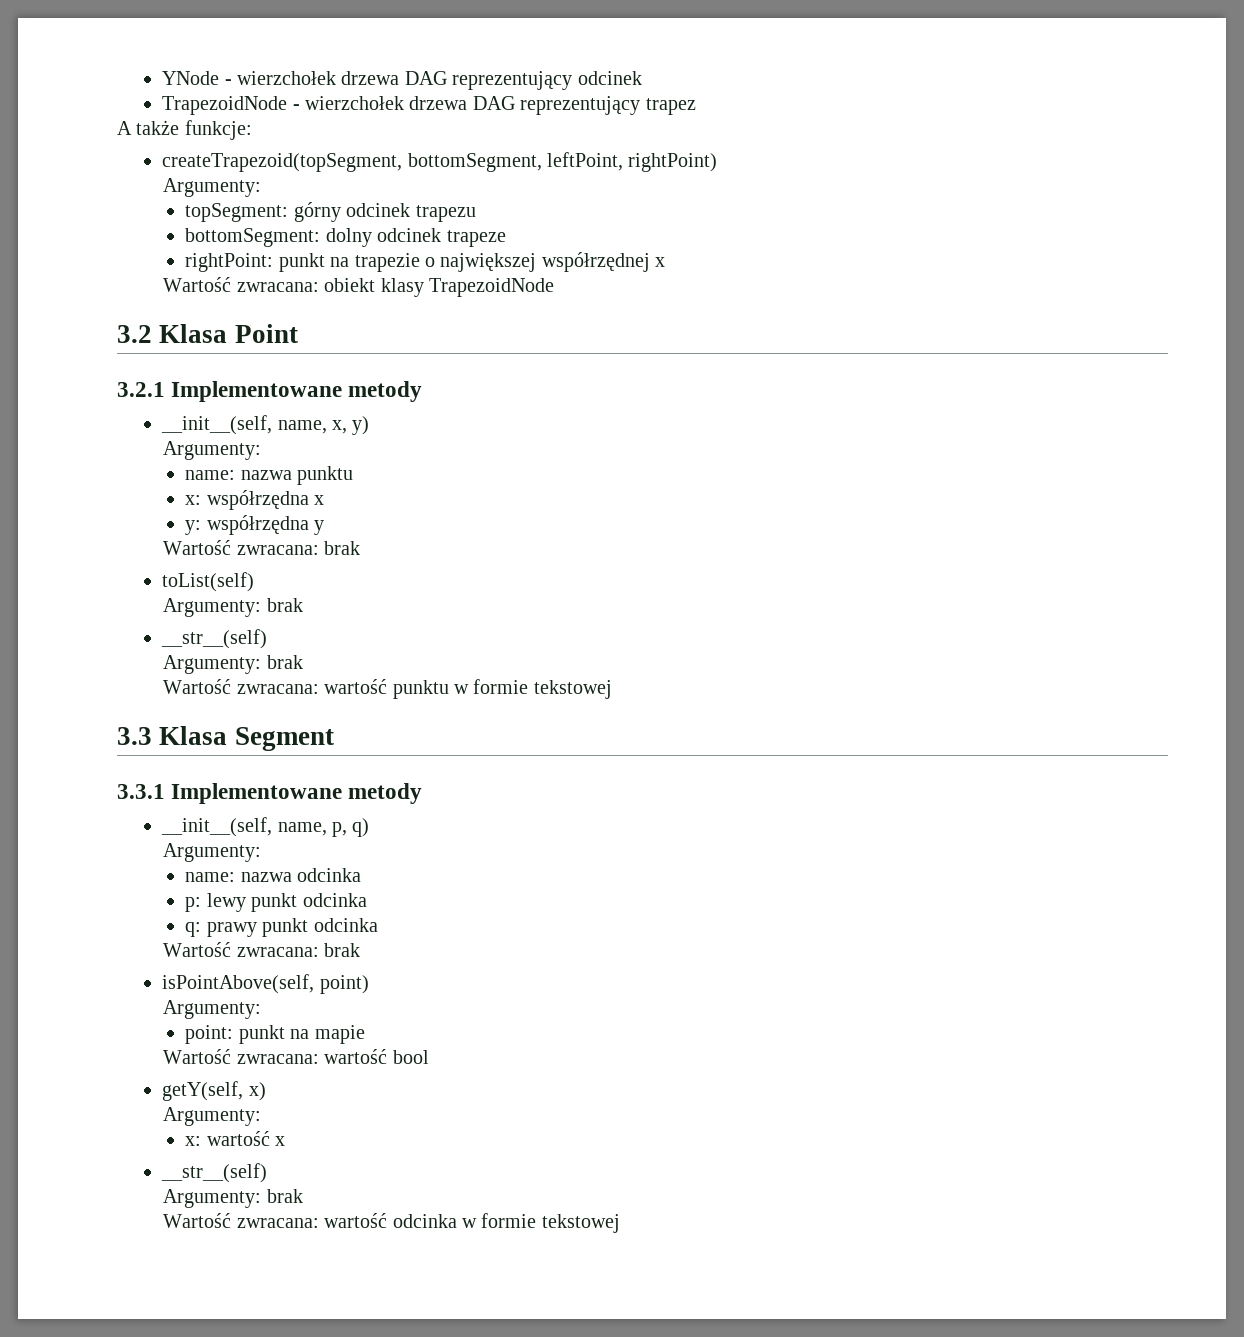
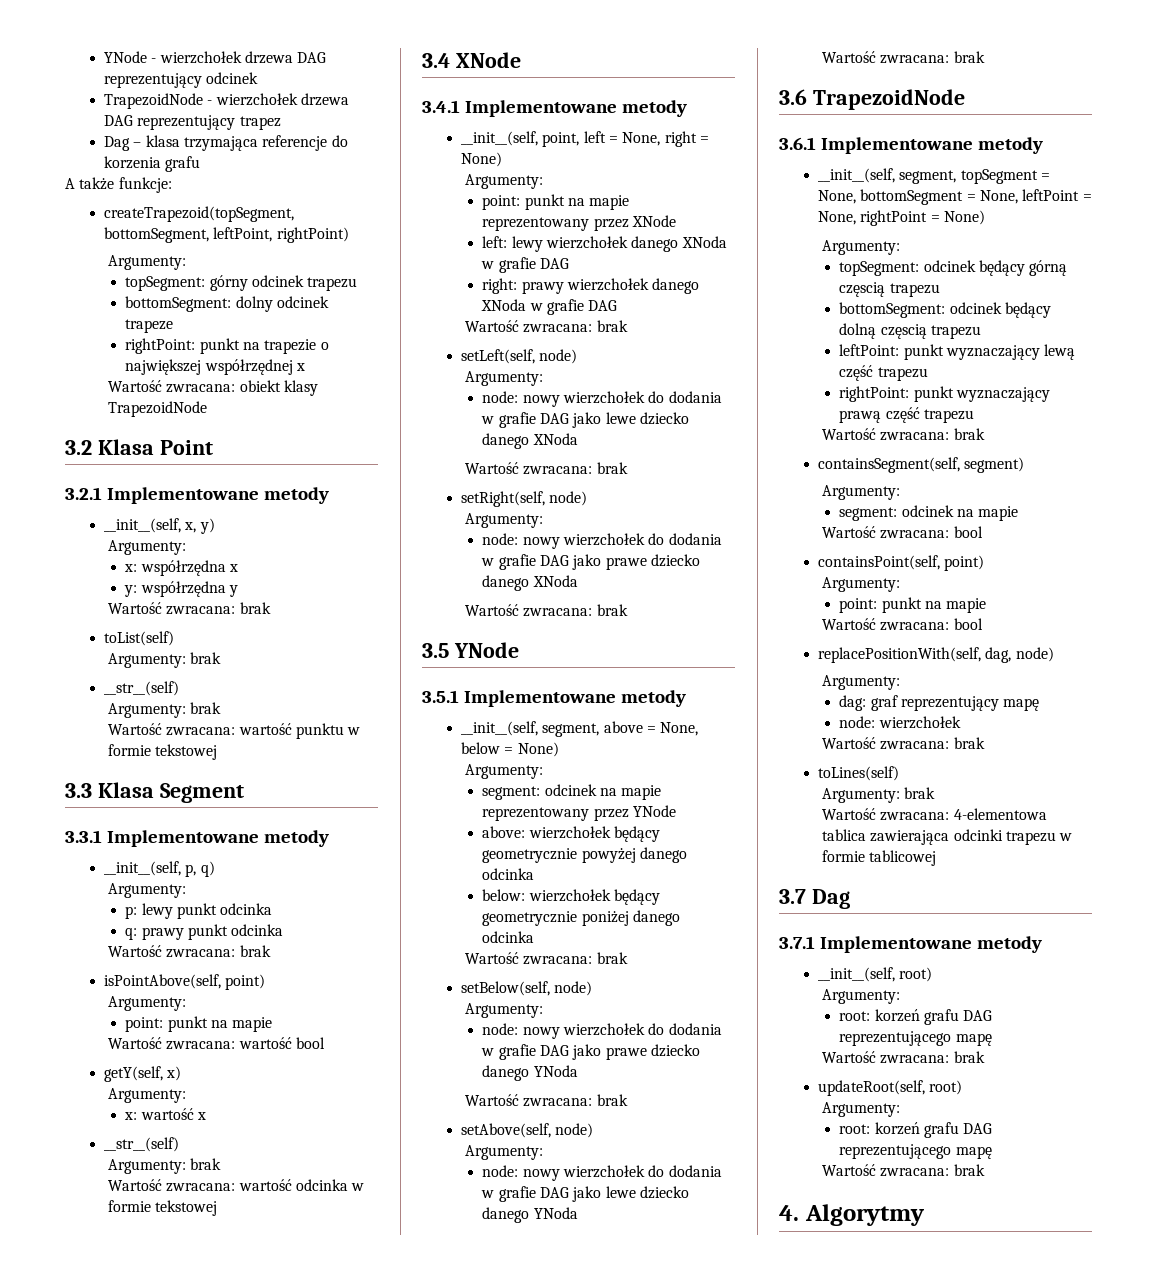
+ Dag – klasa trzymająca referencje do korzenia grafu
- __init__(self, name, x, y)
+ __init__(self, x, y)
- name: nazwa punktu
- __init__(self, name, p, q)
+ __init__(self, p, q)
- name: nazwa odcinka
+ 3.4 XNode
+ 3.4.1 Implementowane metody
+ __init__(self, point, left = None, right = None)
+ Argumenty:
+ point: punkt na mapie reprezentowany przez XNode
+ left: lewy wierzchołek danego XNoda w grafie DAG
+ right: prawy wierzchołek danego XNoda w grafie DAG
+ Wartość zwracana: brak
+ setLeft(self, node)
+ Argumenty:
+ node: nowy wierzchołek do dodania w grafie DAG jako lewe dziecko danego XNoda
+ Wartość zwracana: brak
+ setRight(self, node)
+ Argumenty:
+ node: nowy wierzchołek do dodania w grafie DAG jako prawe dziecko danego XNoda
+ Wartość zwracana: brak
+ 3.5 YNode
+ 3.5.1 Implementowane metody
+ __init__(self, segment, above = None, below = None)
+ Argumenty:
+ segment: odcinek na mapie reprezentowany przez YNode
+ above: wierzchołek będący geometrycznie powyżej danego odcinka
+ below: wierzchołek będący geometrycznie poniżej danego odcinka
+ Wartość zwracana: brak
+ setBelow(self, node)
+ Argumenty:
+ node: nowy wierzchołek do dodania w grafie DAG jako prawe dziecko danego YNoda
+ Wartość zwracana: brak
+ setAbove(self, node)
+ Argumenty:
+ node: nowy wierzchołek do dodania w grafie DAG jako lewe dziecko danego YNoda
+ Wartość zwracana: brak
+ 3.6 TrapezoidNode
+ 3.6.1 Implementowane metody
+ __init__(self, segment, topSegment = None, bottomSegment = None, leftPoint = None, rightPoint = None)
+ Argumenty:
+ topSegment: odcinek będący górną częscią trapezu
+ bottomSegment: odcinek będący dolną częscią trapezu
+ leftPoint: punkt wyznaczający lewą część trapezu
+ rightPoint: punkt wyznaczający prawą część trapezu
+ Wartość zwracana: brak
+ containsSegment(self, segment)
+ Argumenty:
+ segment: odcinek na mapie
+ Wartość zwracana: bool
+ containsPoint(self, point)
+ Argumenty:
+ point: punkt na mapie
+ Wartość zwracana: bool
+ replacePositionWith(self, dag, node)
+ Argumenty:
+ dag: graf reprezentujący mapę
+ node: wierzchołek
+ Wartość zwracana: brak
+ toLines(self)
+ Argumenty: brak
+ Wartość zwracana: 4-elementowa tablica zawierająca odcinki trapezu w formie tablicowej
+ 3.7 Dag
+ 3.7.1 Implementowane metody
+ __init__(self, root)
+ Argumenty:
+ root: korzeń grafu DAG reprezentującego mapę
+ Wartość zwracana: brak
+ updateRoot(self, root)
+ Argumenty:
+ root: korzeń grafu DAG reprezentującego mapę
+ Wartość zwracana: brak
+ 4. Algorytmy

